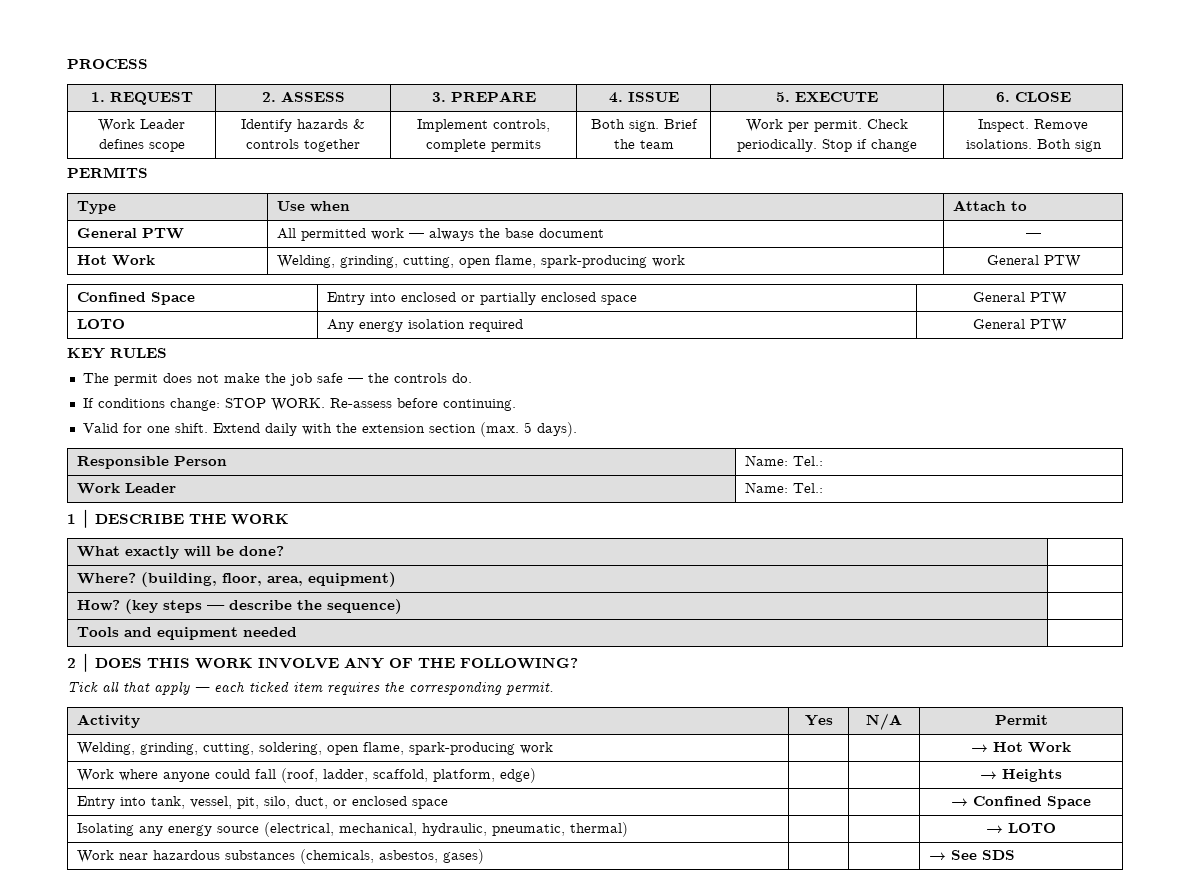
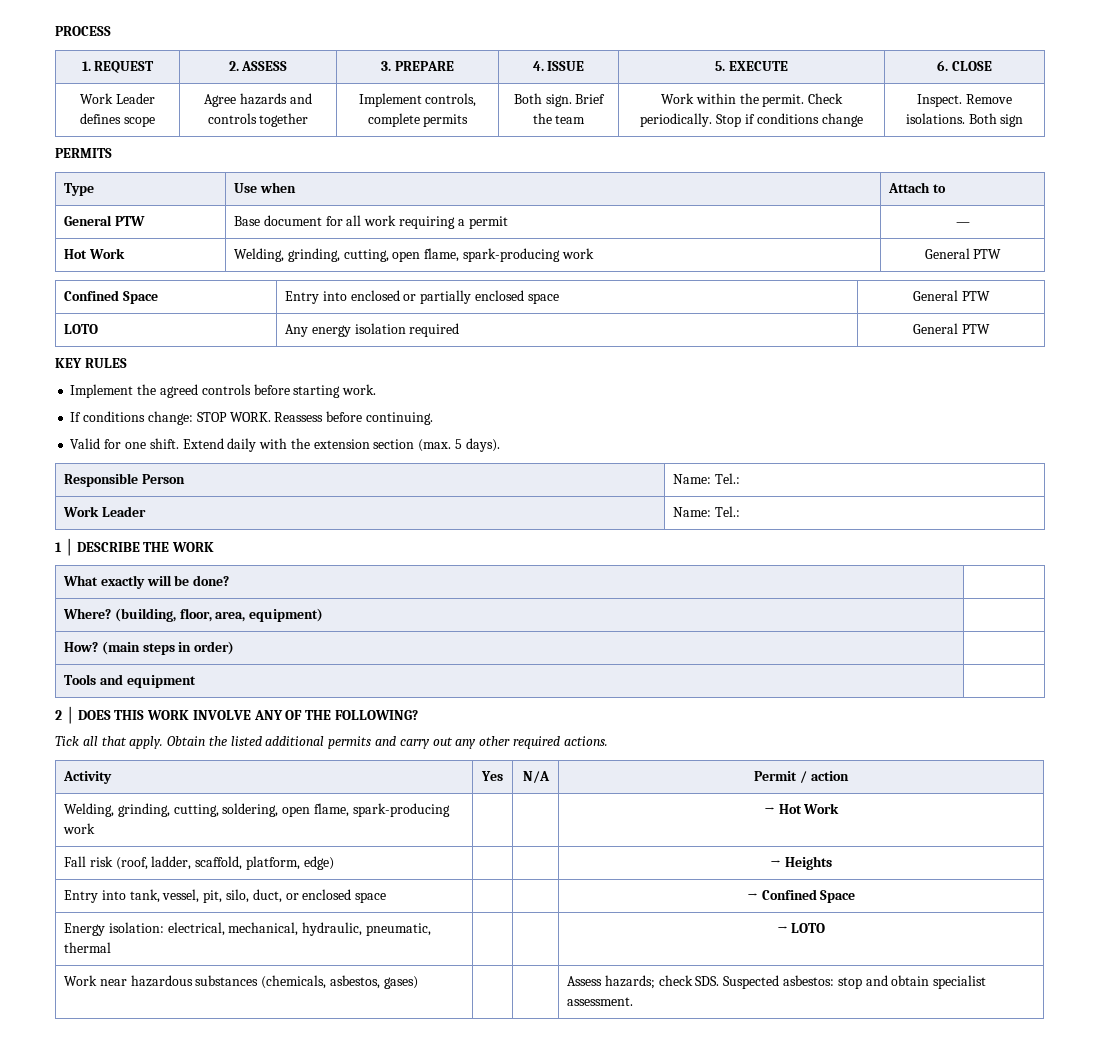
- Work Leader defines scope | Identify hazards & controls together | Implement controls, complete permits | Both sign. Brief the team | Work per permit. Check periodically. Stop if change | Inspect. Remove isolations. Both sign
+ Work Leader defines scope | Agree hazards and controls together | Implement controls, complete permits | Both sign. Brief the team | Work within the permit. Check periodically. Stop if conditions change | Inspect. Remove isolations. Both sign
- General PTW | All permitted work — always the base document | —
+ General PTW | Base document for all work requiring a permit | —
- The permit does not make the job safe — the controls do.
+ Implement the agreed controls before starting work.
- Re-assess before continuing.
+ Reassess before continuing.
- How? (key steps — describe the sequence) |
+ How? (main steps in order) |
- Tools and equipment needed |
+ Tools and equipment |
- Tick all that apply — each ticked item requires the corresponding permit.
+ Tick all that apply. Obtain the listed additional permits and carry out any other required actions.
- Activity | Yes | N/A | Permit
+ Activity | Yes | N/A | Permit / action
- Work where anyone could fall (roof, ladder, scaffold, platform, edge) | | | → Heights
+ Fall risk (roof, ladder, scaffold, platform, edge) | | | → Heights
- Isolating any energy source (electrical, mechanical, hydraulic, pneumatic, thermal) | | | → LOTO
+ Energy isolation: electrical, mechanical, hydraulic, pneumatic, thermal | | | → LOTO
- Work near hazardous substances (chemicals, asbestos, gases) | | | → See SDS
+ Work near hazardous substances (chemicals, asbestos, gases) | | | Assess hazards; check SDS. Suspected asbestos: stop and obtain specialist assessment.

